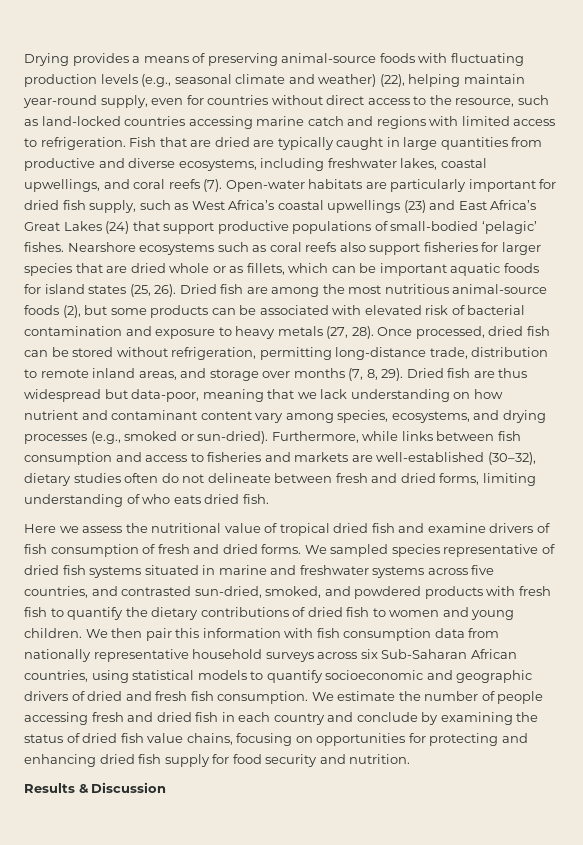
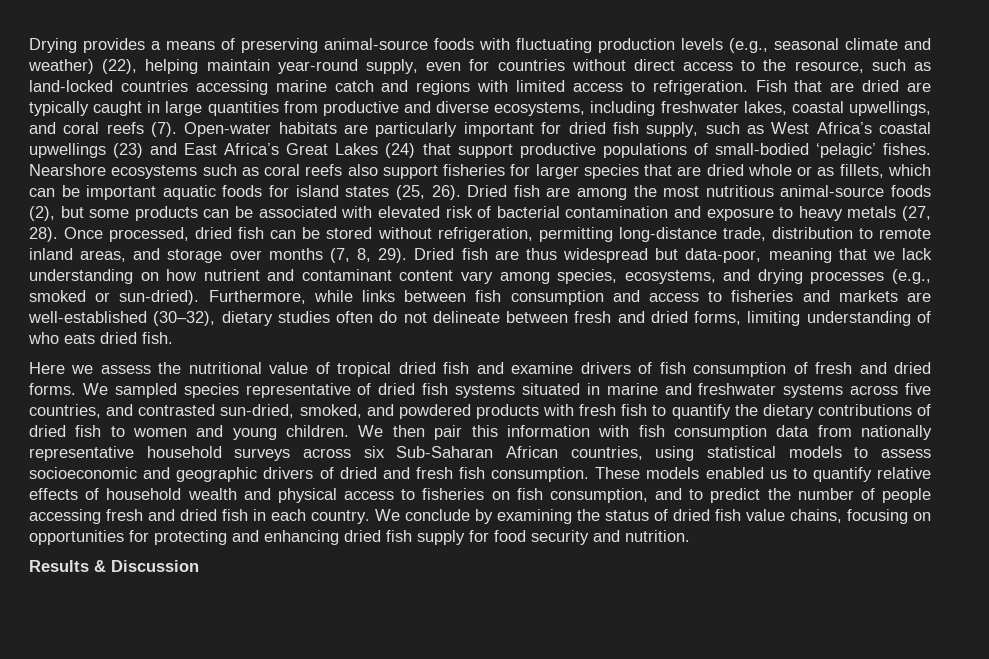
- We then pair this information with fish consumption data from nationally representative household surveys across six Sub-Saharan African countries, using statistical models to quantify socioeconomic and geographic drivers of dried and fresh fish consumption.
+ We then pair this information with fish consumption data from nationally representative household surveys across six Sub-Saharan African countries, using statistical models to assess socioeconomic and geographic drivers of dried and fresh fish consumption.
- We estimate the number of people accessing fresh and dried fish in each country and conclude by examining the status of dried fish value chains, focusing on opportunities for protecting and enhancing dried fish supply for food security and nutrition.
+ These models enabled us to quantify relative effects of household wealth and physical access to fisheries on fish consumption, and to predict the number of people accessing fresh and dried fish in each country. We conclude by examining the status of dried fish value chains, focusing on opportunities for protecting and enhancing dried fish supply for food security and nutrition.

